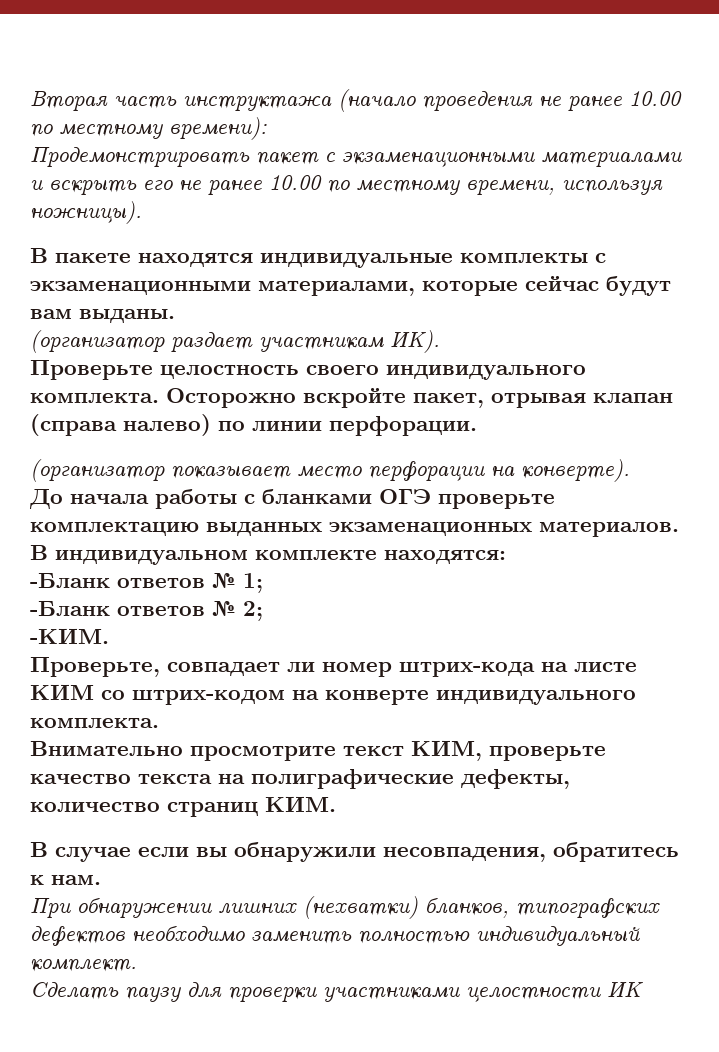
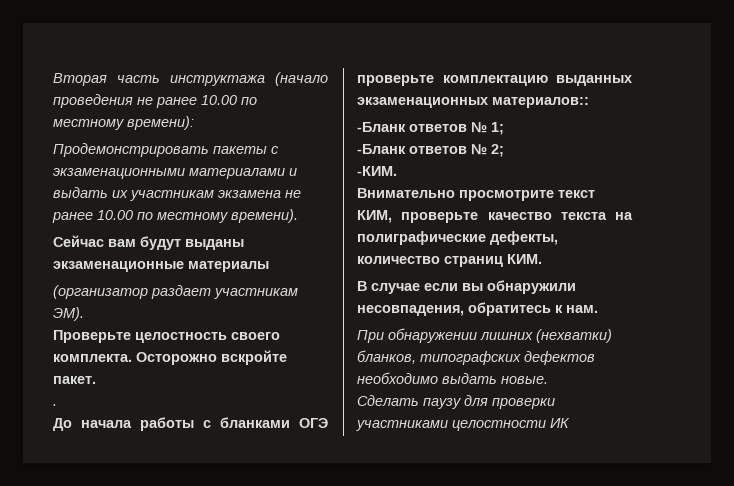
- Продемонстрировать пакет с экзаменационными материалами и вскрыть его не ранее 10.00 по местному времени, используя ножницы).
- В пакете находятся индивидуальные комплекты с экзаменационными материалами, которые сейчас будут вам выданы.
+ Продемонстрировать пакеты с экзаменационными материалами и выдать их участникам экзамена не ранее 10.00 по местному времени).
+ Сейчас вам будут выданы экзаменационные материалы
- (организатор раздает участникам ИК).
+ (организатор раздает участникам ЭМ).
- Проверьте целостность своего индивидуального комплекта.
+ Проверьте целостность своего комплекта.
- Осторожно вскройте пакет, отрывая клапан (справа налево) по линии перфорации.
- (организатор показывает место перфорации на конверте).
+ Осторожно вскройте пакет.
+ .
- До начала работы с бланками ОГЭ проверьте комплектацию выданных экзаменационных материалов. В индивидуальном комплекте находятся:
+ До начала работы с бланками ОГЭ проверьте комплектацию выданных экзаменационных материалов::
- Проверьте, совпадает ли номер штрих-кода на листе КИМ со штрих-кодом на конверте индивидуального комплекта.
- При обнаружении лишних (нехватки) бланков, типографских дефектов необходимо заменить полностью индивидуальный комплект.
+ При обнаружении лишних (нехватки) бланков, типографских дефектов необходимо выдать новые.

